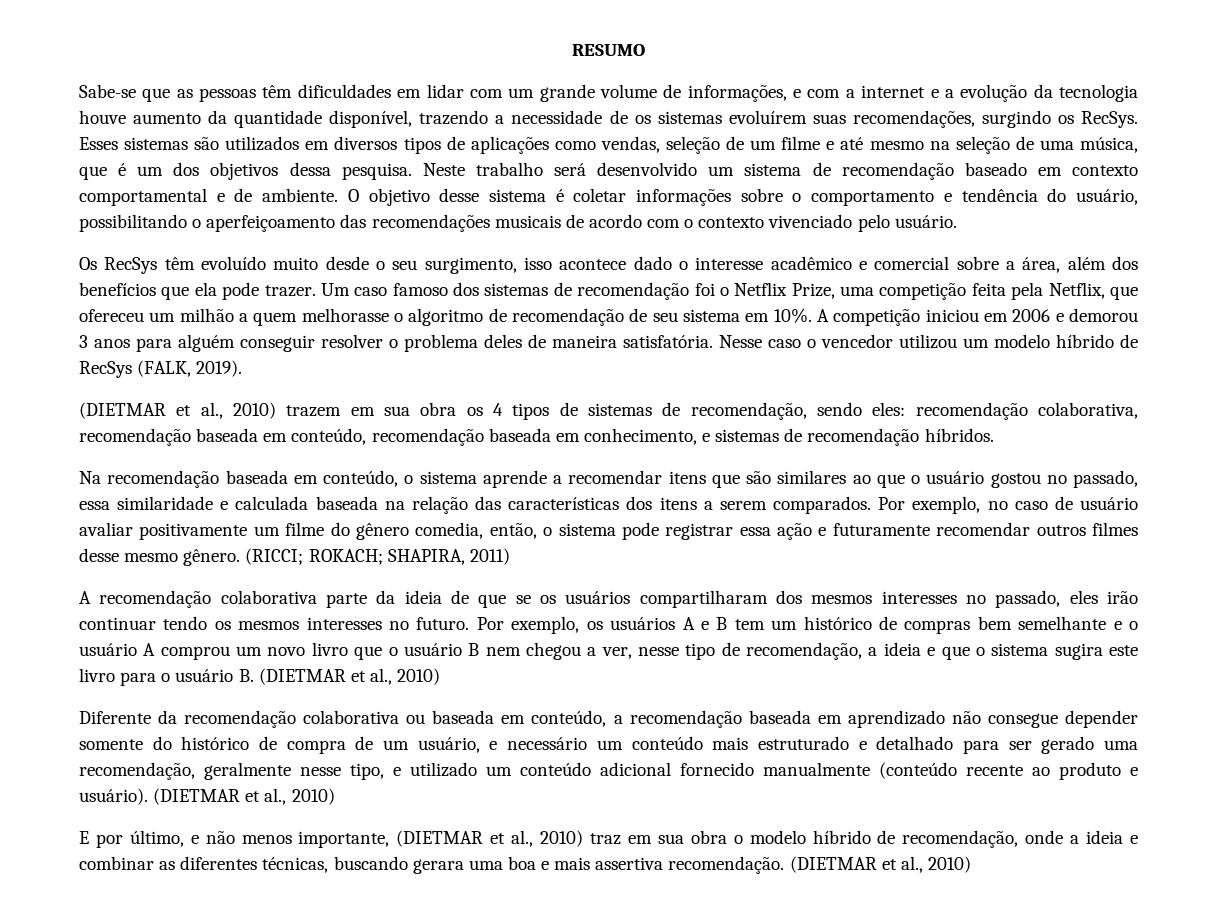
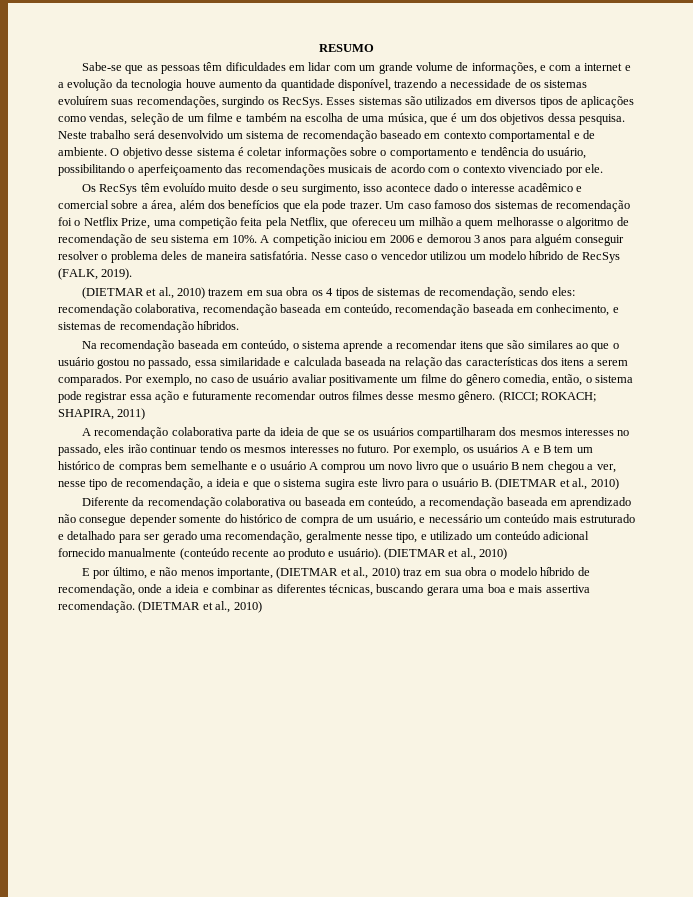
- Esses sistemas são utilizados em diversos tipos de aplicações como vendas, seleção de um filme e até mesmo na seleção de uma música, que é um dos objetivos dessa pesquisa.
+ Esses sistemas são utilizados em diversos tipos de aplicações como vendas, seleção de um filme e também na escolha de uma música, que é um dos objetivos dessa pesquisa.
- O objetivo desse sistema é coletar informações sobre o comportamento e tendência do usuário, possibilitando o aperfeiçoamento das recomendações musicais de acordo com o contexto vivenciado pelo usuário.
+ O objetivo desse sistema é coletar informações sobre o comportamento e tendência do usuário, possibilitando o aperfeiçoamento das recomendações musicais de acordo com o contexto vivenciado por ele.

